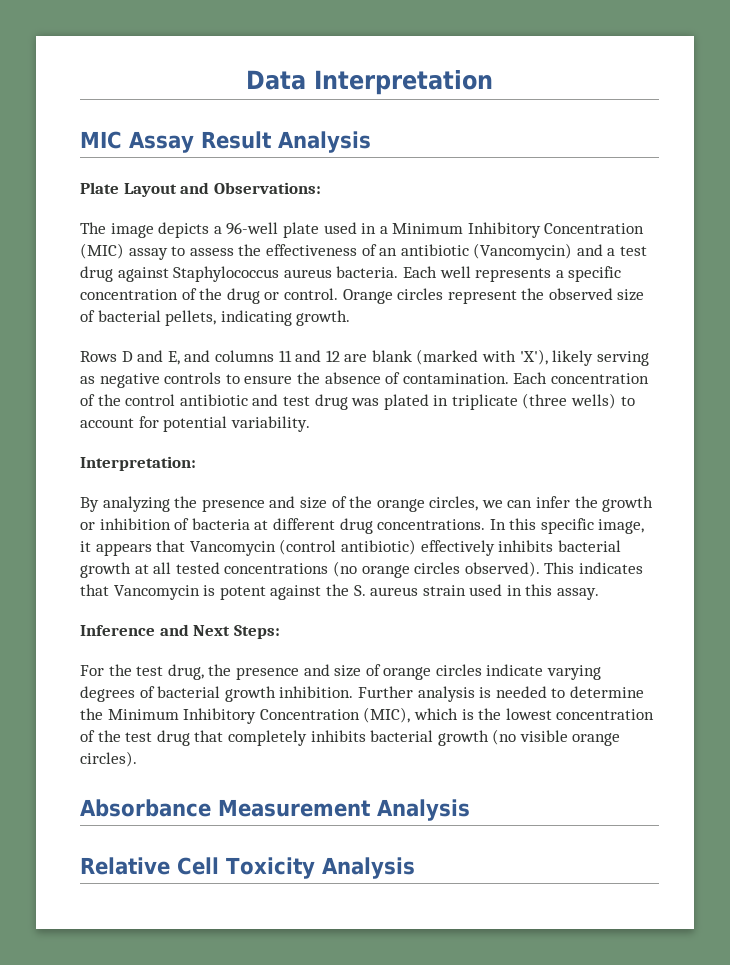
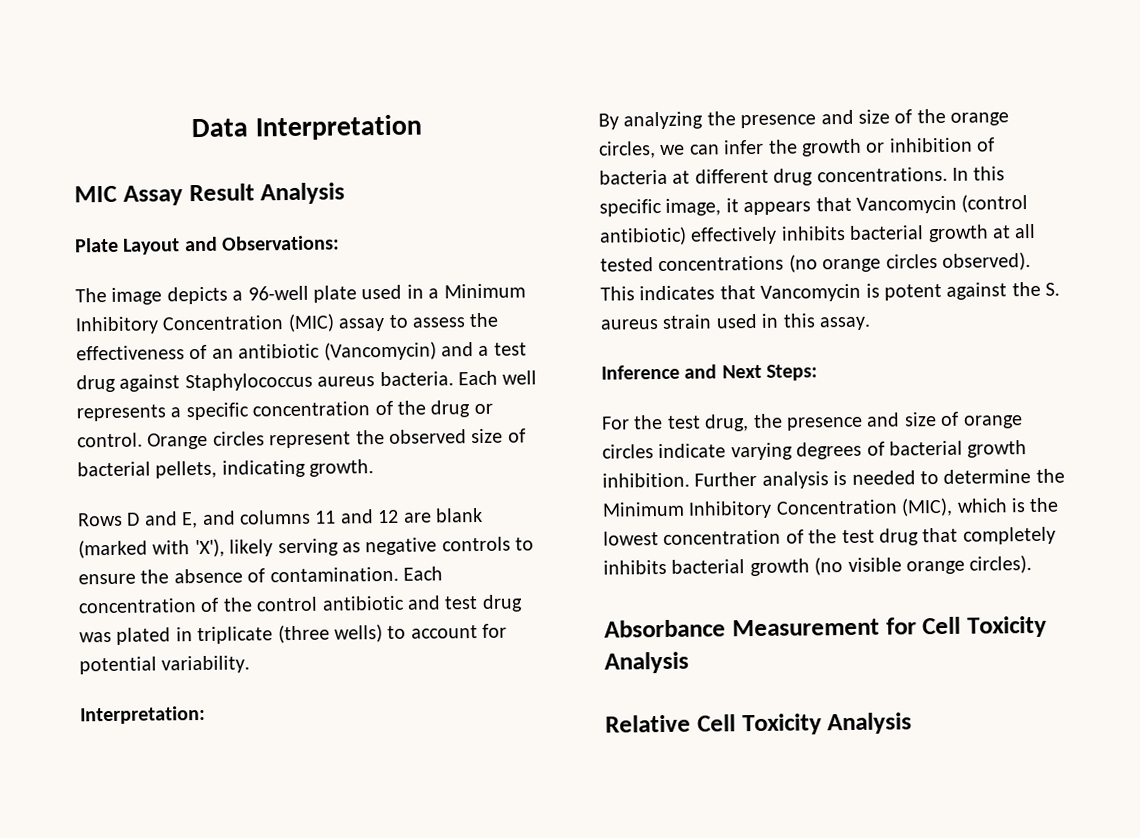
- Absorbance Measurement Analysis
+ Absorbance Measurement for Cell Toxicity Analysis

